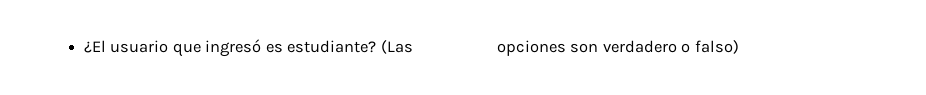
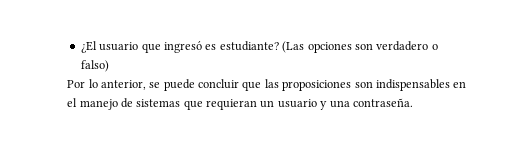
+ Por lo anterior, se puede concluir que las proposiciones son indispensables en el manejo de sistemas que requieran un usuario y una contraseña.

